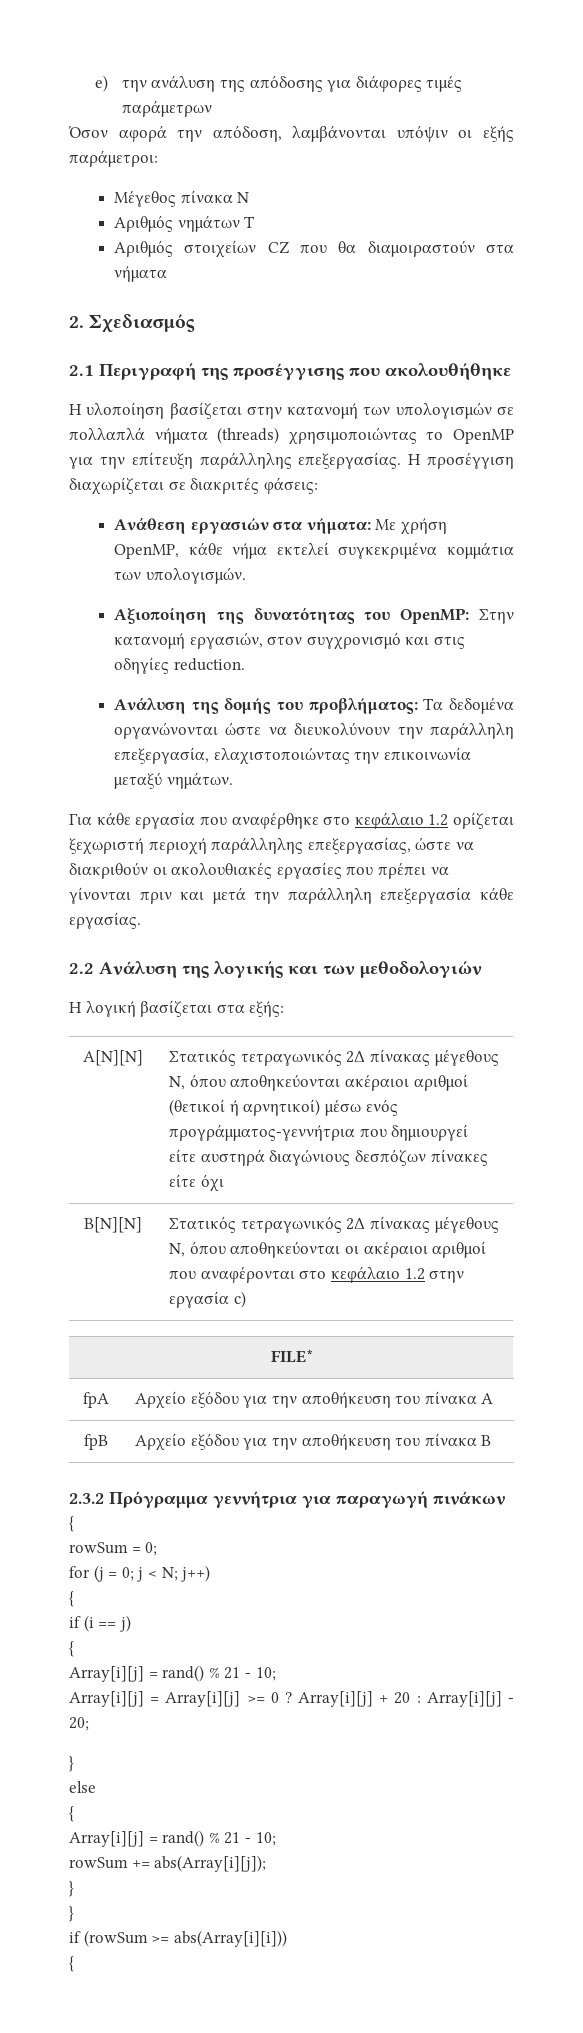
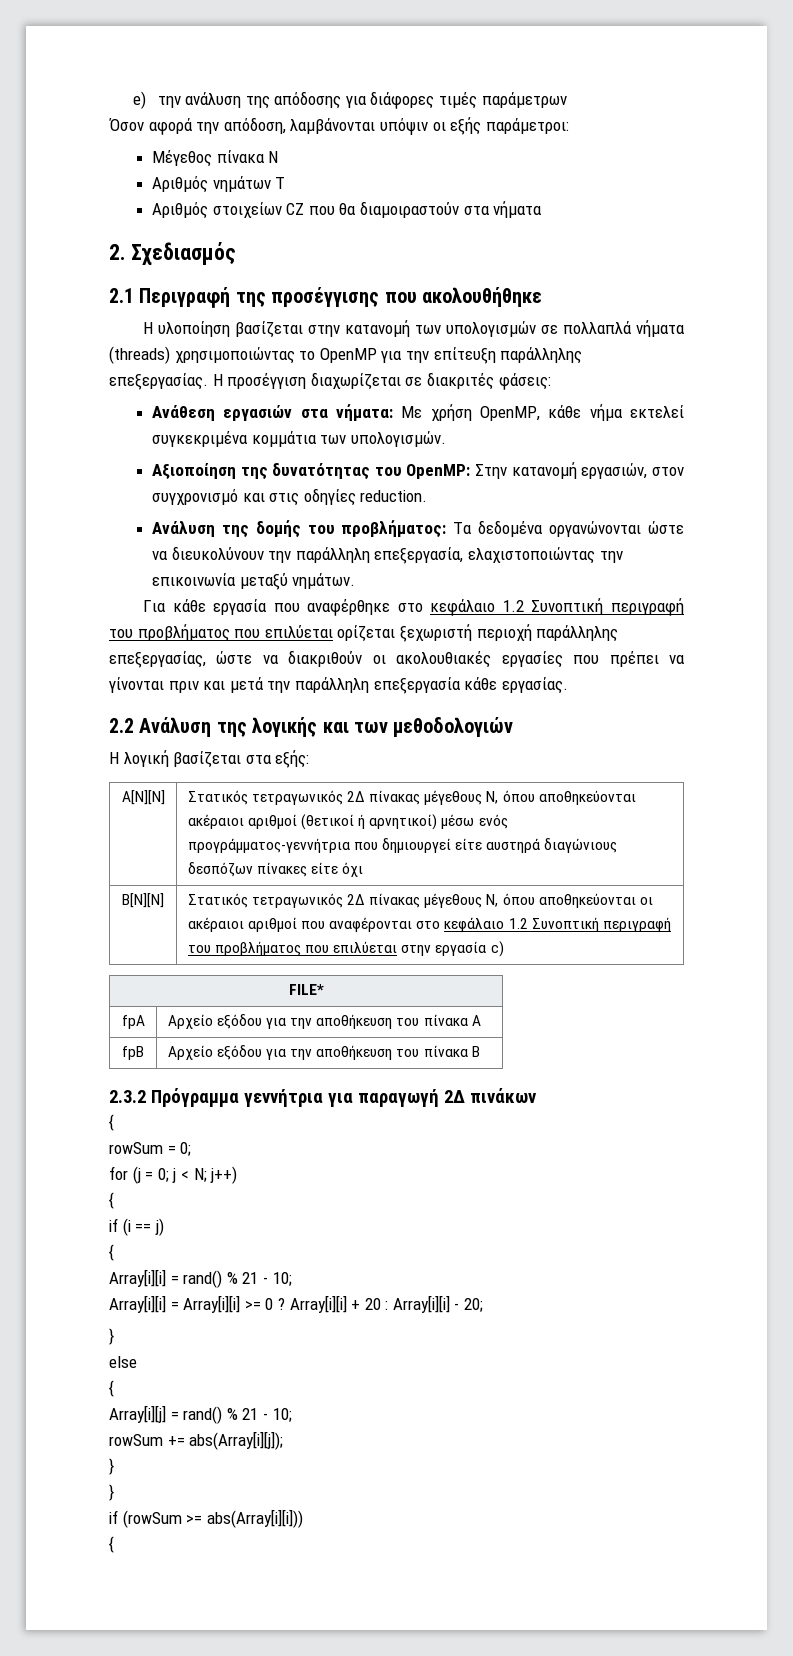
- Για κάθε εργασία που αναφέρθηκε στο κεφάλαιο 1.2 ορίζεται ξεχωριστή περιοχή παράλληλης επεξεργασίας, ώστε να διακριθούν οι ακολουθιακές εργασίες που πρέπει να γίνονται πριν και μετά την παράλληλη επεξεργασία κάθε εργασίας.
+ Για κάθε εργασία που αναφέρθηκε στο κεφάλαιο 1.2 Συνοπτική περιγραφή του προβλήματος που επιλύεται ορίζεται ξεχωριστή περιοχή παράλληλης επεξεργασίας, ώστε να διακριθούν οι ακολουθιακές εργασίες που πρέπει να γίνονται πριν και μετά την παράλληλη επεξεργασία κάθε εργασίας.
- B[N][N] | Στατικός τετραγωνικός 2Δ πίνακας μέγεθους Ν, όπου αποθηκεύονται οι ακέραιοι αριθμοί που αναφέρονται στο κεφάλαιο 1.2 στην εργασία c)
+ B[N][N] | Στατικός τετραγωνικός 2Δ πίνακας μέγεθους Ν, όπου αποθηκεύονται οι ακέραιοι αριθμοί που αναφέρονται στο κεφάλαιο 1.2 Συνοπτική περιγραφή του προβλήματος που επιλύεται στην εργασία c)
- 2.3.2 Πρόγραμμα γεννήτρια για παραγωγή πινάκων
+ 2.3.2 Πρόγραμμα γεννήτρια για παραγωγή 2Δ πινάκων
  if (i == j)
  {
- Array[i][j] = rand() % 21 - 10;
- Array[i][j] = Array[i][j] >= 0 ?
+ Array[i][i] = rand() % 21 - 10;
+ Array[i][i] = Array[i][i] >= 0 ?
- Array[i][j] + 20 : Array[i][j] - 20;
+ Array[i][i] + 20 : Array[i][i] - 20;

